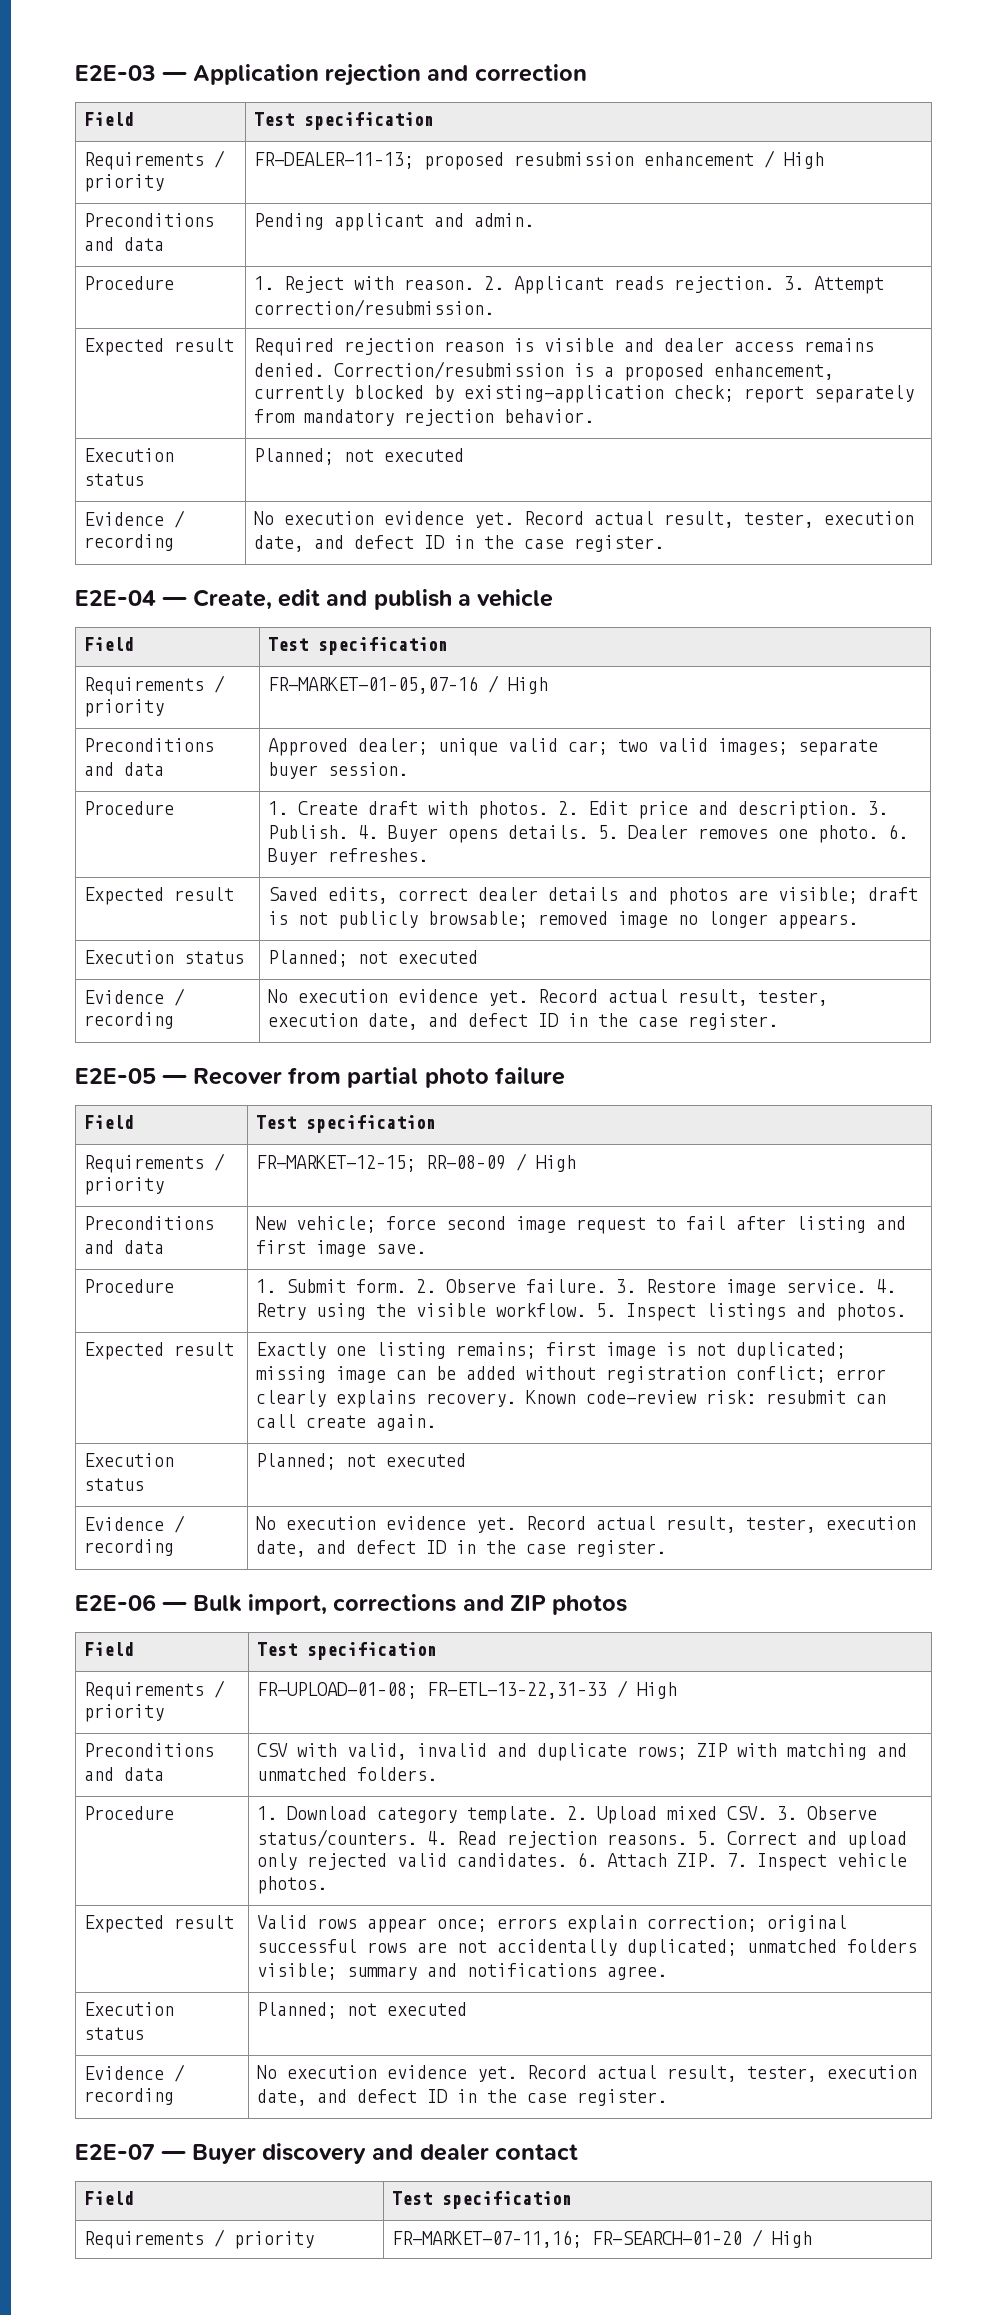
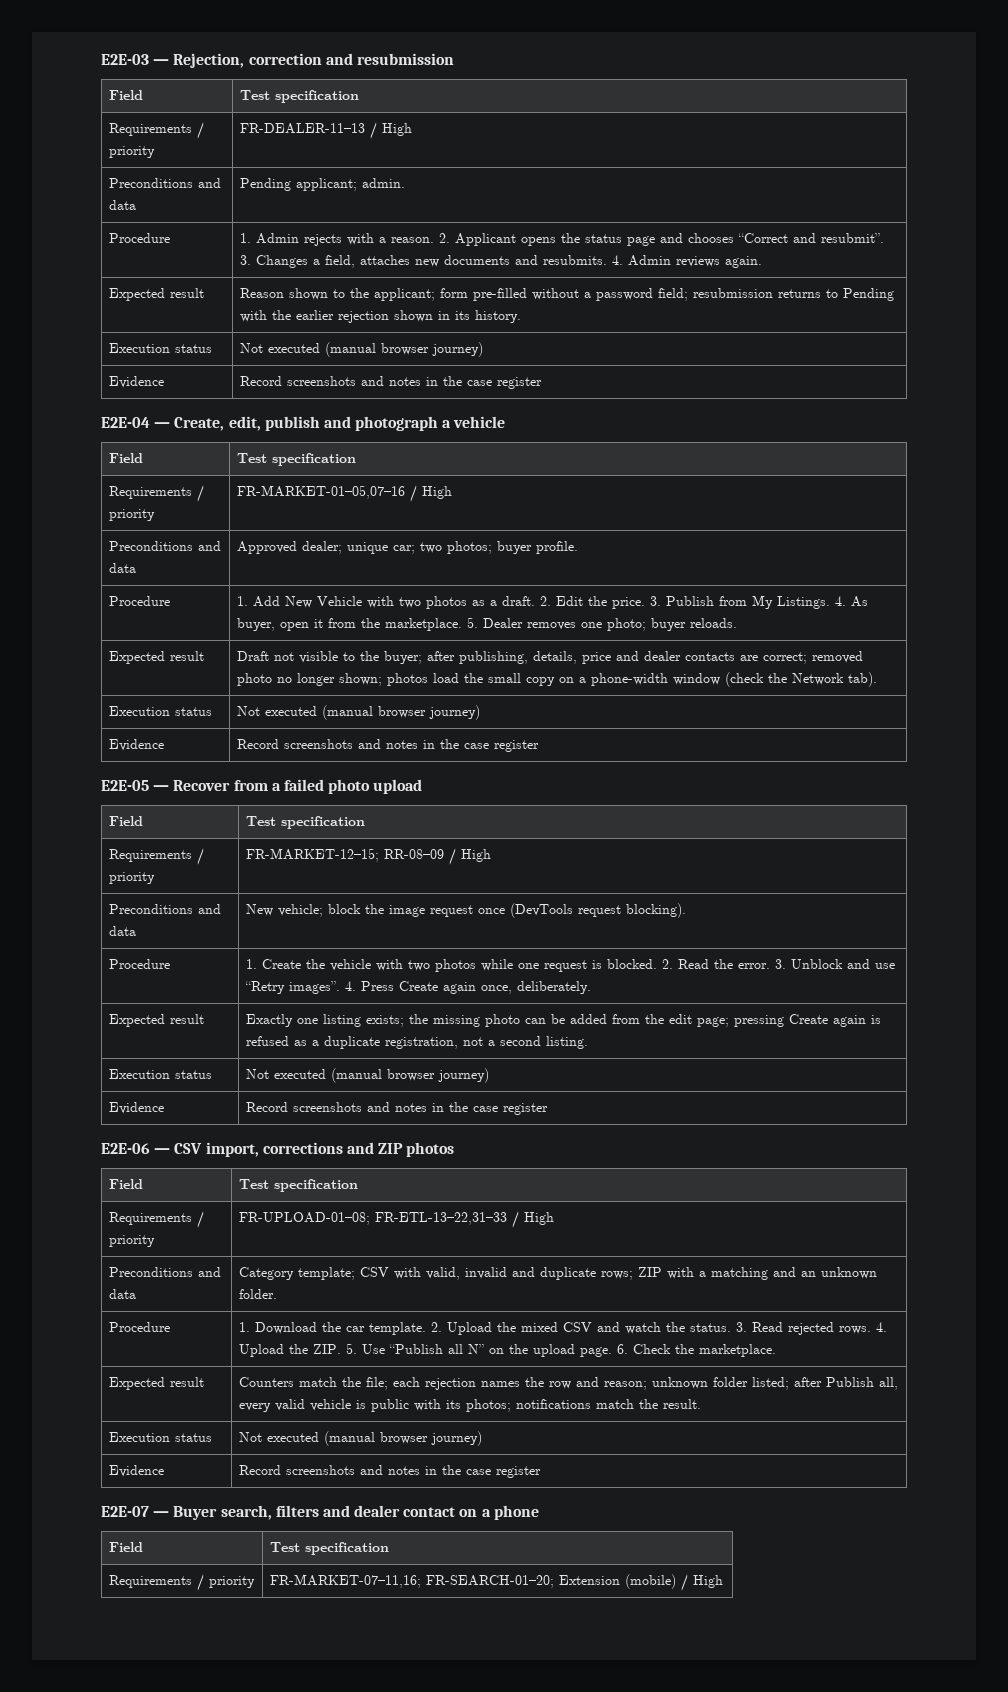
- E2E-03 — Application rejection and correction
+ E2E-03 — Rejection, correction and resubmission
  Field | Test specification
- Requirements / priority | FR-DEALER-11–13; proposed resubmission enhancement / High
+ Requirements / priority | FR-DEALER-11–13 / High
- Preconditions and data | Pending applicant and admin.
+ Preconditions and data | Pending applicant; admin.
- Procedure | 1. Reject with reason. 2. Applicant reads rejection. 3. Attempt correction/resubmission.
- Expected result | Required rejection reason is visible and dealer access remains denied. Correction/resubmission is a proposed enhancement, currently blocked by existing-application check; report separately from mandatory rejection behavior.
- Execution status | Planned; not executed
- Evidence / recording | No execution evidence yet. Record actual result, tester, execution date, and defect ID in the case register.
+ Procedure | 1. Admin rejects with a reason. 2. Applicant opens the status page and chooses “Correct and resubmit”. 3. Changes a field, attaches new documents and resubmits. 4. Admin reviews again.
+ Expected result | Reason shown to the applicant; form pre-filled without a password field; resubmission returns to Pending with the earlier rejection shown in its history.
+ Execution status | Not executed (manual browser journey)
+ Evidence | Record screenshots and notes in the case register
- E2E-04 — Create, edit and publish a vehicle
+ E2E-04 — Create, edit, publish and photograph a vehicle
- Preconditions and data | Approved dealer; unique valid car; two valid images; separate buyer session.
- Procedure | 1. Create draft with photos. 2. Edit price and description. 3. Publish. 4. Buyer opens details. 5. Dealer removes one photo. 6. Buyer refreshes.
- Expected result | Saved edits, correct dealer details and photos are visible; draft is not publicly browsable; removed image no longer appears.
- Execution status | Planned; not executed
- Evidence / recording | No execution evidence yet. Record actual result, tester, execution date, and defect ID in the case register.
+ Preconditions and data | Approved dealer; unique car; two photos; buyer profile.
+ Procedure | 1. Add New Vehicle with two photos as a draft. 2. Edit the price. 3. Publish from My Listings. 4. As buyer, open it from the marketplace. 5. Dealer removes one photo; buyer reloads.
+ Expected result | Draft not visible to the buyer; after publishing, details, price and dealer contacts are correct; removed photo no longer shown; photos load the small copy on a phone-width window (check the Network tab).
+ Execution status | Not executed (manual browser journey)
+ Evidence | Record screenshots and notes in the case register
- E2E-05 — Recover from partial photo failure
+ E2E-05 — Recover from a failed photo upload
- Preconditions and data | New vehicle; force second image request to fail after listing and first image save.
- Procedure | 1. Submit form. 2. Observe failure. 3. Restore image service. 4. Retry using the visible workflow. 5. Inspect listings and photos.
+ Preconditions and data | New vehicle; block the image request once (DevTools request blocking).
+ Procedure | 1. Create the vehicle with two photos while one request is blocked. 2. Read the error. 3. Unblock and use “Retry images”. 4. Press Create again once, deliberately.
- Expected result | Exactly one listing remains; first image is not duplicated; missing image can be added without registration conflict; error clearly explains recovery. Known code-review risk: resubmit can call create again.
- Execution status | Planned; not executed
- Evidence / recording | No execution evidence yet. Record actual result, tester, execution date, and defect ID in the case register.
+ Expected result | Exactly one listing exists; the missing photo can be added from the edit page; pressing Create again is refused as a duplicate registration, not a second listing.
+ Execution status | Not executed (manual browser journey)
+ Evidence | Record screenshots and notes in the case register
- E2E-06 — Bulk import, corrections and ZIP photos
+ E2E-06 — CSV import, corrections and ZIP photos
- Preconditions and data | CSV with valid, invalid and duplicate rows; ZIP with matching and unmatched folders.
+ Preconditions and data | Category template; CSV with valid, invalid and duplicate rows; ZIP with a matching and an unknown folder.
- Procedure | 1. Download category template. 2. Upload mixed CSV. 3. Observe status/counters. 4. Read rejection reasons. 5. Correct and upload only rejected valid candidates. 6. Attach ZIP. 7. Inspect vehicle photos.
- Expected result | Valid rows appear once; errors explain correction; original successful rows are not accidentally duplicated; unmatched folders visible; summary and notifications agree.
- Execution status | Planned; not executed
- Evidence / recording | No execution evidence yet. Record actual result, tester, execution date, and defect ID in the case register.
+ Procedure | 1. Download the car template. 2. Upload the mixed CSV and watch the status. 3. Read rejected rows. 4. Upload the ZIP. 5. Use “Publish all N” on the upload page. 6. Check the marketplace.
+ Expected result | Counters match the file; each rejection names the row and reason; unknown folder listed; after Publish all, every valid vehicle is public with its photos; notifications match the result.
+ Execution status | Not executed (manual browser journey)
+ Evidence | Record screenshots and notes in the case register
- E2E-07 — Buyer discovery and dealer contact
+ E2E-07 — Buyer search, filters and dealer contact on a phone
- Requirements / priority | FR-MARKET-07–11,16; FR-SEARCH-01–20 / High
+ Requirements / priority | FR-MARKET-07–11,16; FR-SEARCH-01–20; Extension (mobile) / High

